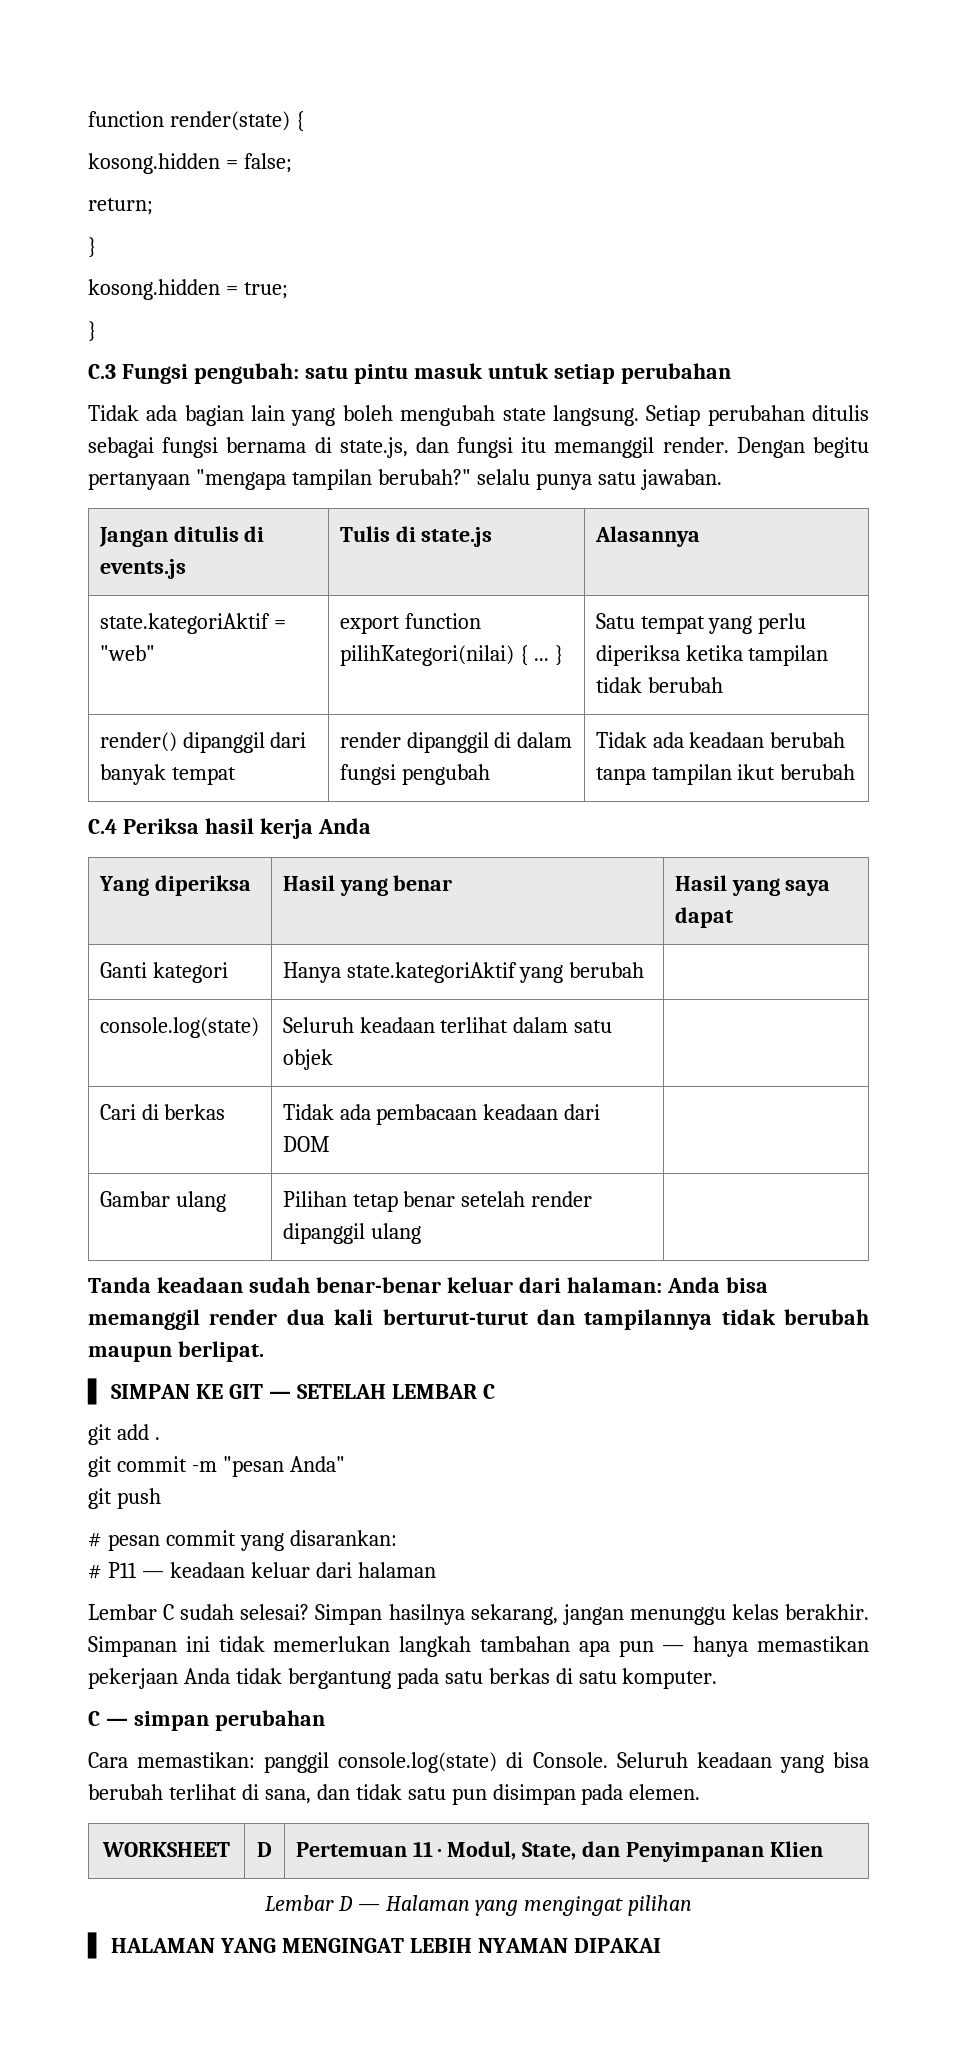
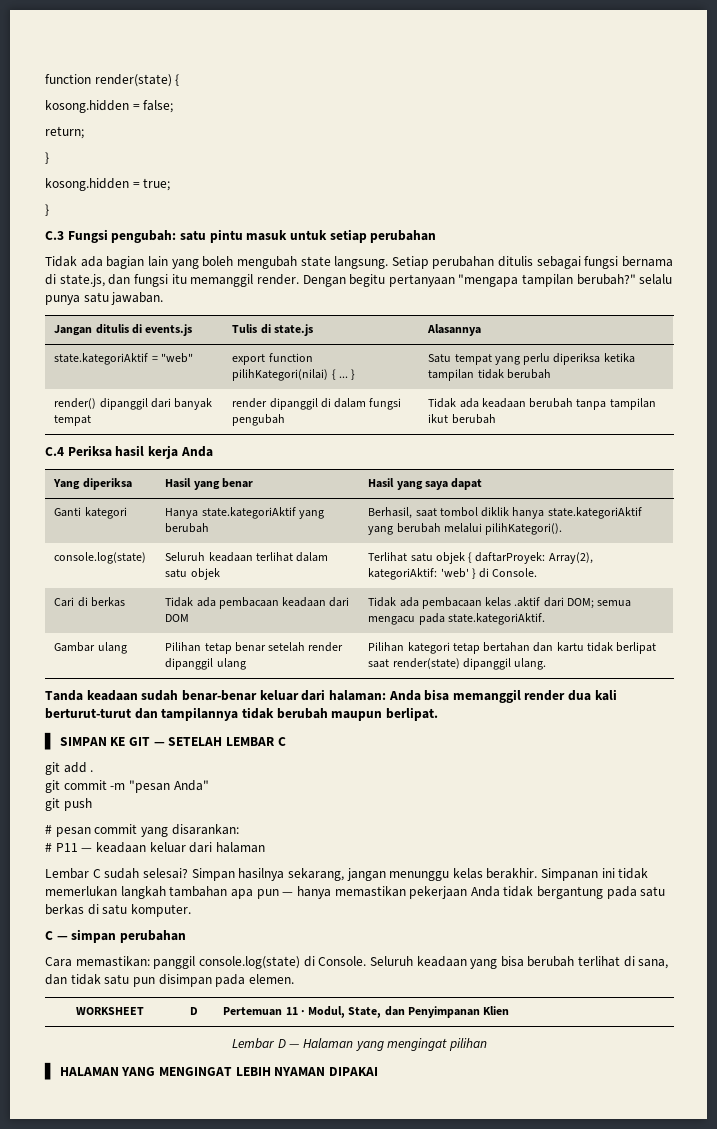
- Ganti kategori | Hanya state.kategoriAktif yang berubah |
+ Ganti kategori | Hanya state.kategoriAktif yang berubah | Berhasil, saat tombol diklik hanya state.kategoriAktif yang berubah melalui pilihKategori().
- console.log(state) | Seluruh keadaan terlihat dalam satu objek |
+ console.log(state) | Seluruh keadaan terlihat dalam satu objek | Terlihat satu objek { daftarProyek: Array(2), kategoriAktif: 'web' } di Console.
- Cari di berkas | Tidak ada pembacaan keadaan dari DOM |
+ Cari di berkas | Tidak ada pembacaan keadaan dari DOM | Tidak ada pembacaan kelas .aktif dari DOM; semua mengacu pada state.kategoriAktif.
- Gambar ulang | Pilihan tetap benar setelah render dipanggil ulang |
+ Gambar ulang | Pilihan tetap benar setelah render dipanggil ulang | Pilihan kategori tetap bertahan dan kartu tidak berlipat saat render(state) dipanggil ulang.

